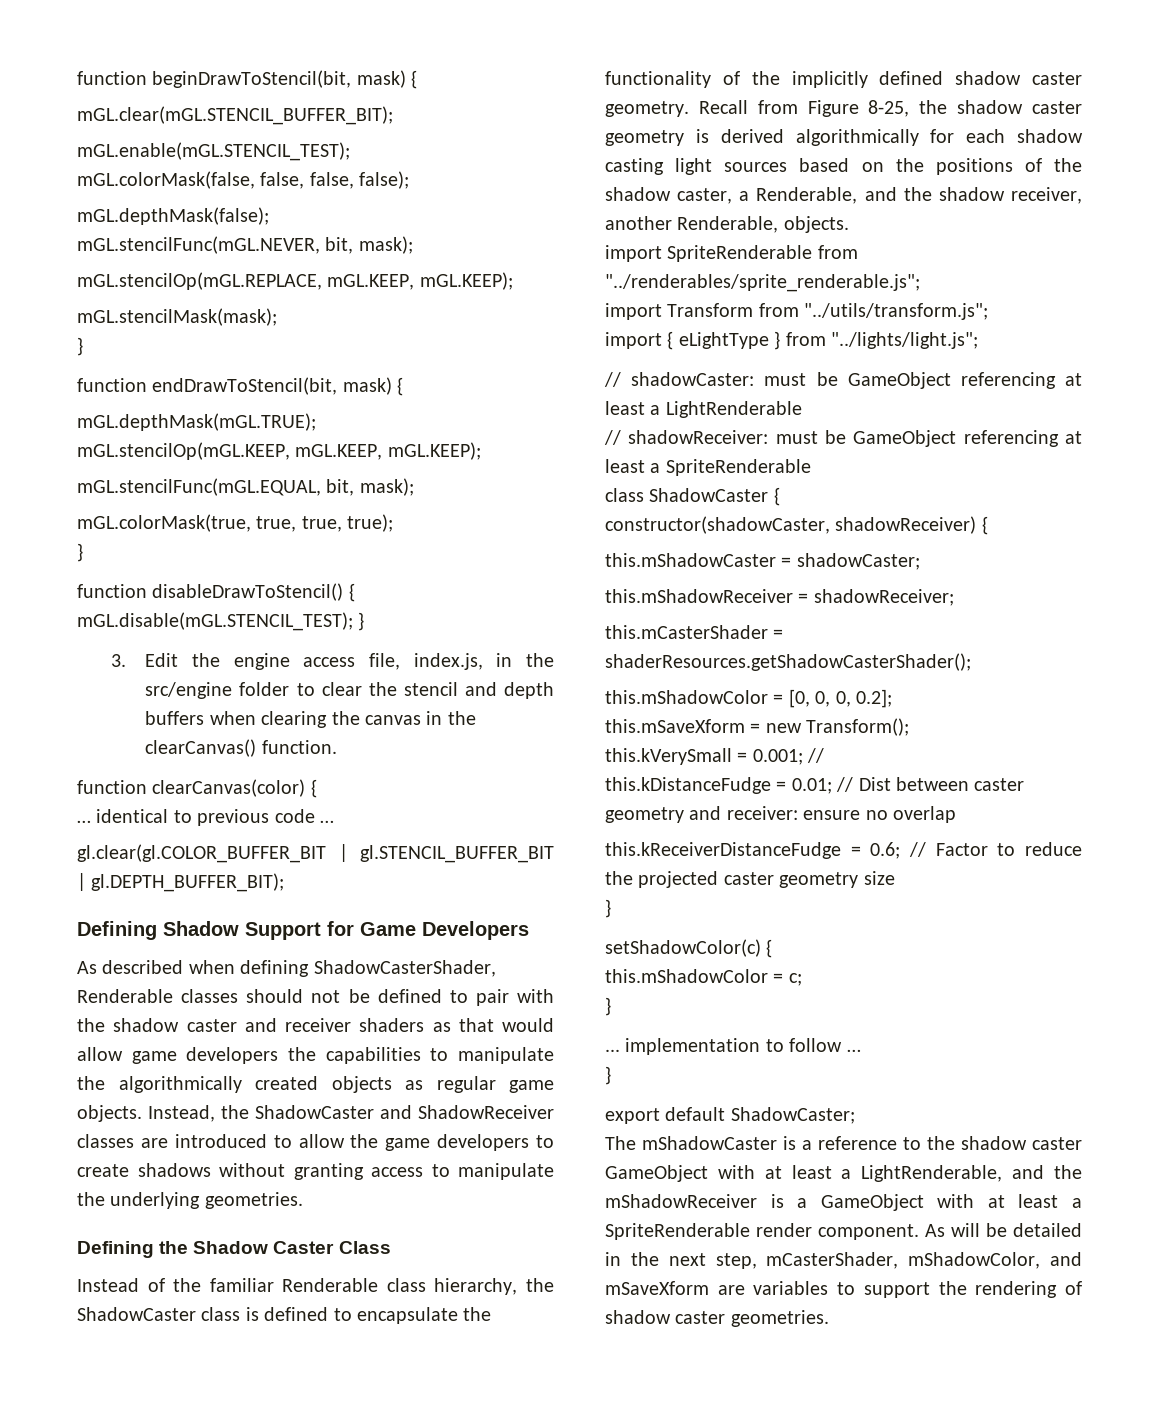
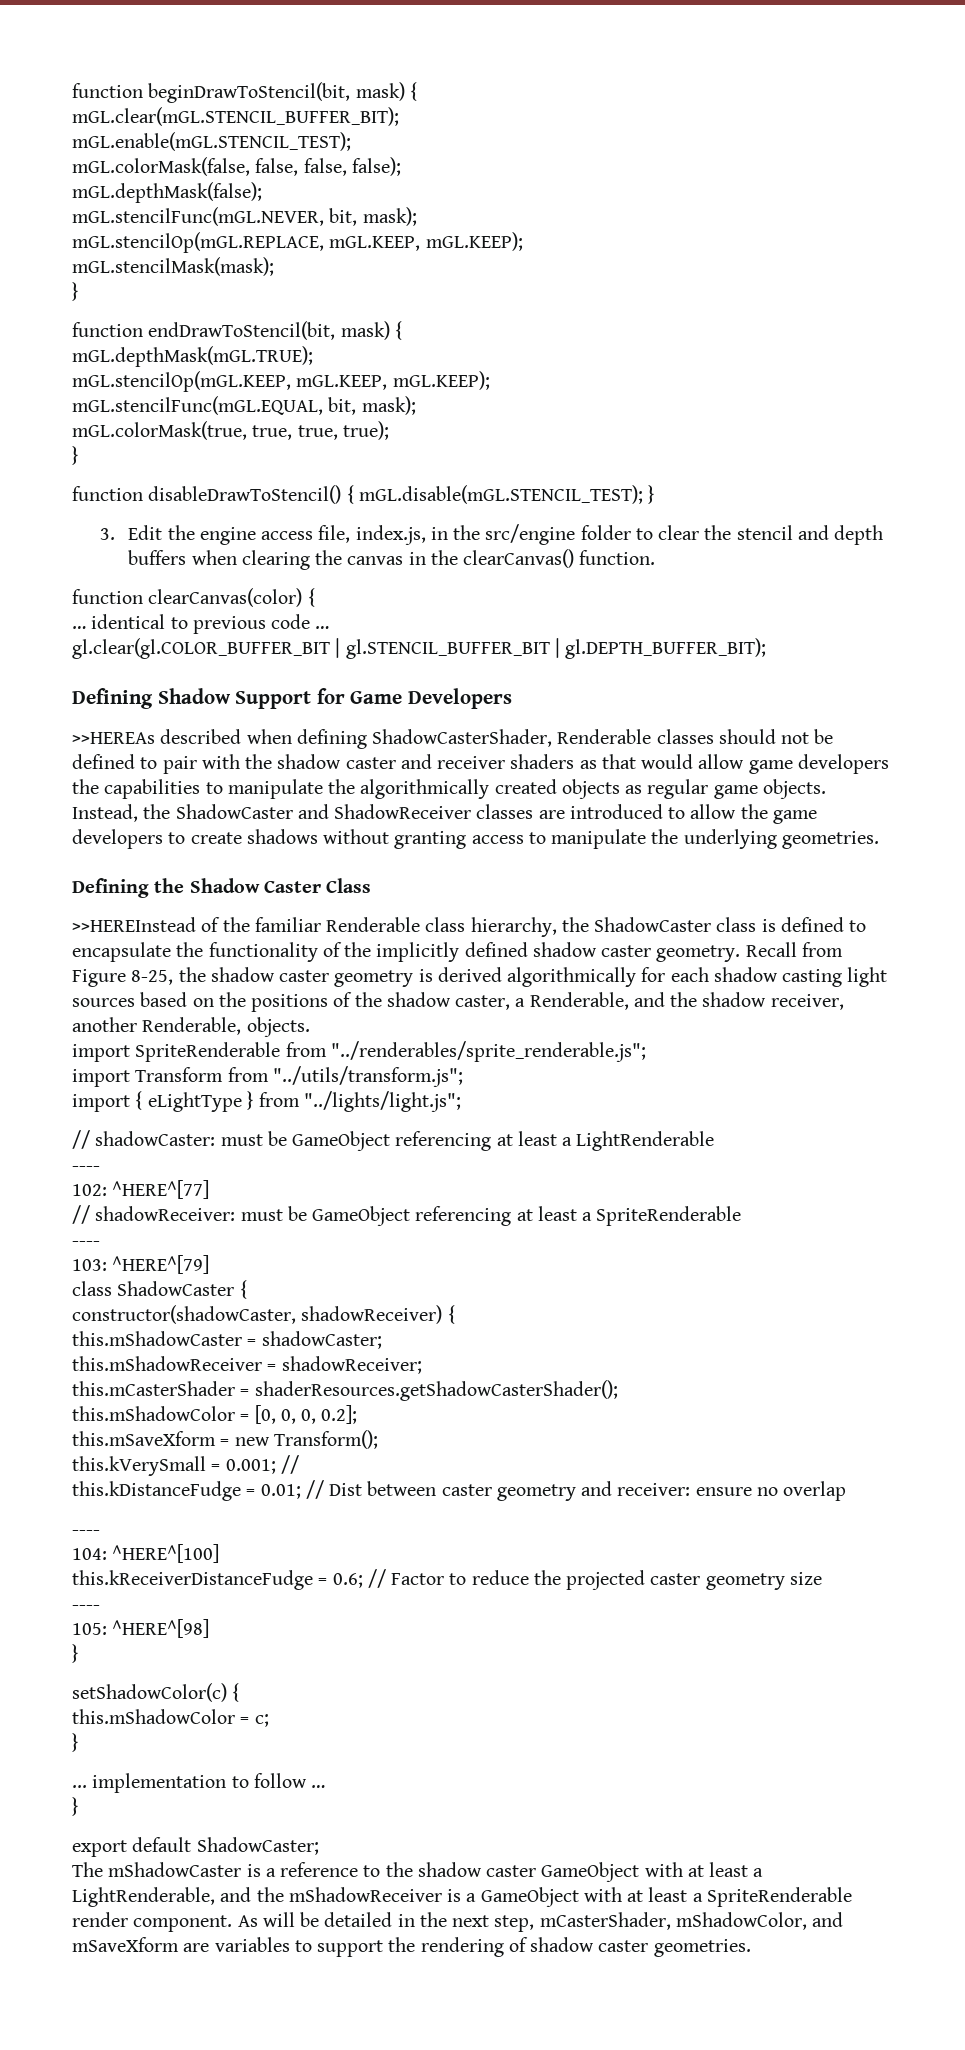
- As described when defining ShadowCasterShader, Renderable classes should not be defined to pair with the shadow caster and receiver shaders as that would allow game developers the capabilities to manipulate the algorithmically created objects as regular game objects.
+ >>HEREAs described when defining ShadowCasterShader, Renderable classes should not be defined to pair with the shadow caster and receiver shaders as that would allow game developers the capabilities to manipulate the algorithmically created objects as regular game objects.
- Instead of the familiar Renderable class hierarchy, the ShadowCaster class is defined to encapsulate the functionality of the implicitly defined shadow caster geometry.
+ >>HEREInstead of the familiar Renderable class hierarchy, the ShadowCaster class is defined to encapsulate the functionality of the implicitly defined shadow caster geometry.
  // shadowCaster: must be GameObject referencing at least a LightRenderable
+ ----
+ 102: ^HERE^[77]
  // shadowReceiver: must be GameObject referencing at least a SpriteRenderable
+ ----
+ 103: ^HERE^[79]
  this.kDistanceFudge = 0.01; // Dist between caster geometry and receiver: ensure no overlap
+ ----
+ 104: ^HERE^[100]
  this.kReceiverDistanceFudge = 0.6; // Factor to reduce the projected caster geometry size
+ ----
+ 105: ^HERE^[98]

